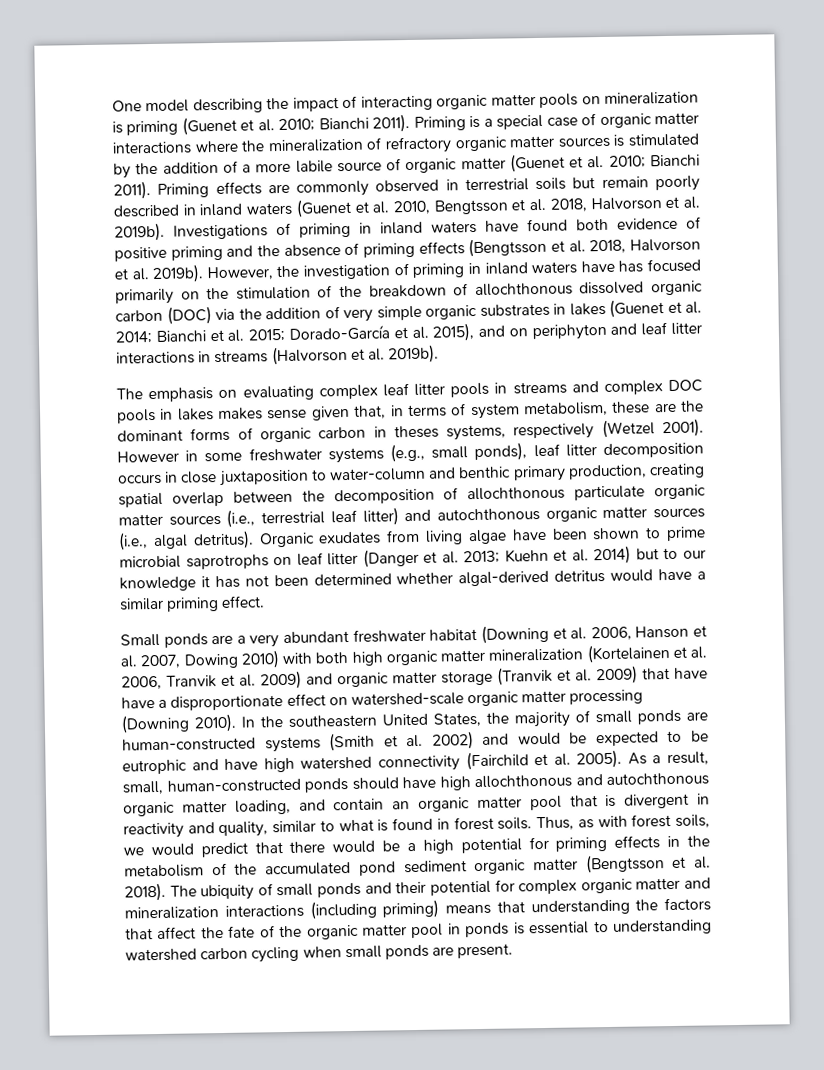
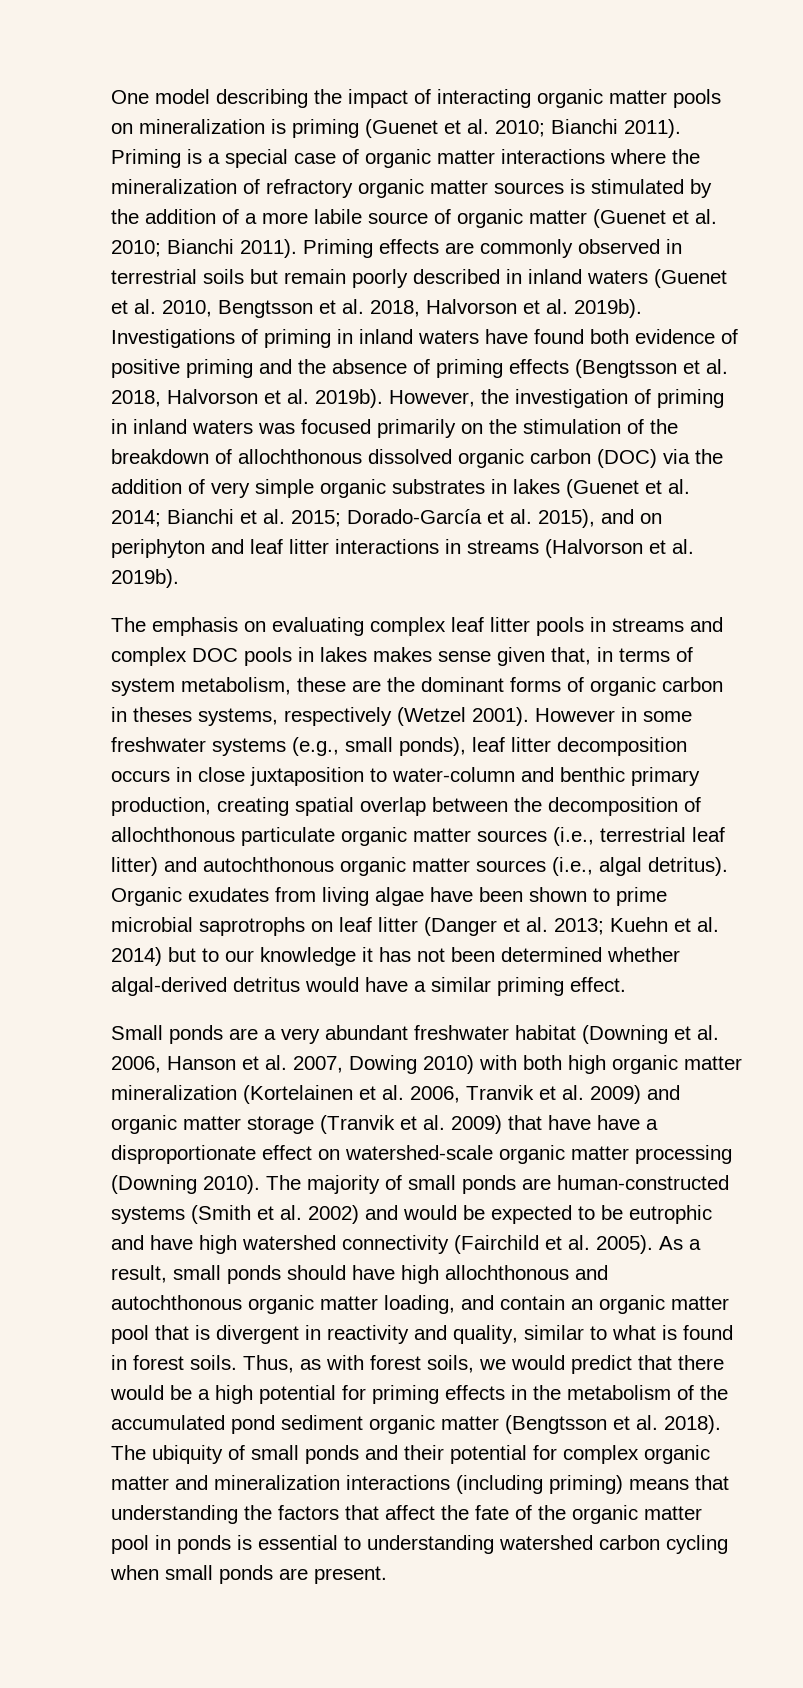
- However, the investigation of priming in inland waters have has focused primarily on the stimulation of the breakdown of allochthonous dissolved organic carbon (DOC) via the addition of very simple organic substrates in lakes (Guenet et al. 2014; Bianchi et al. 2015; Dorado-García et al. 2015), and on periphyton and leaf litter interactions in streams (Halvorson et al. 2019b).
+ However, the investigation of priming in inland waters was focused primarily on the stimulation of the breakdown of allochthonous dissolved organic carbon (DOC) via the addition of very simple organic substrates in lakes (Guenet et al. 2014; Bianchi et al. 2015; Dorado-García et al. 2015), and on periphyton and leaf litter interactions in streams (Halvorson et al. 2019b).
- In the southeastern United States, the majority of small ponds are human-constructed systems (Smith et al. 2002) and would be expected to be eutrophic and have high watershed connectivity (Fairchild et al. 2005).
+ The majority of small ponds are human-constructed systems (Smith et al. 2002) and would be expected to be eutrophic and have high watershed connectivity (Fairchild et al. 2005).
- As a result, small, human-constructed ponds should have high allochthonous and autochthonous organic matter loading, and contain an organic matter pool that is divergent in reactivity and quality, similar to what is found in forest soils.
+ As a result, small ponds should have high allochthonous and autochthonous organic matter loading, and contain an organic matter pool that is divergent in reactivity and quality, similar to what is found in forest soils.

